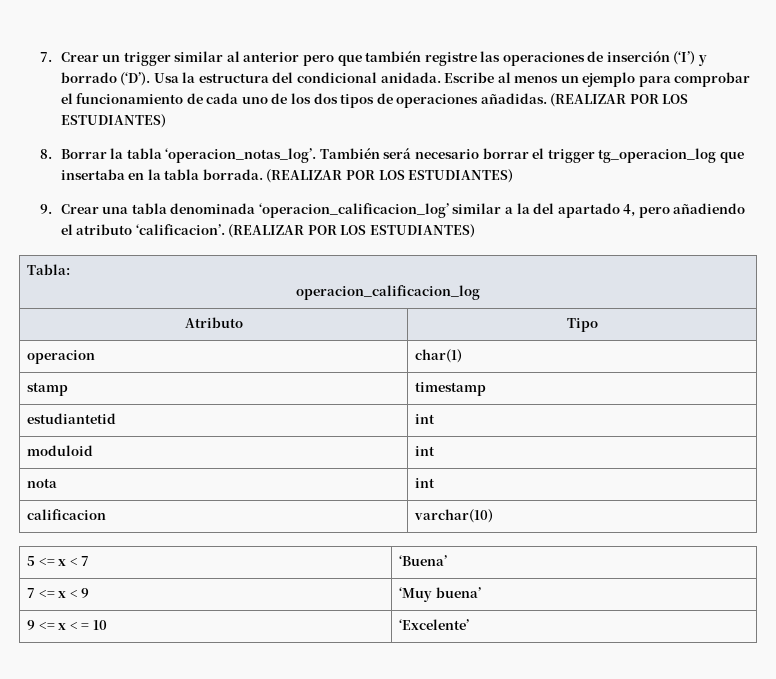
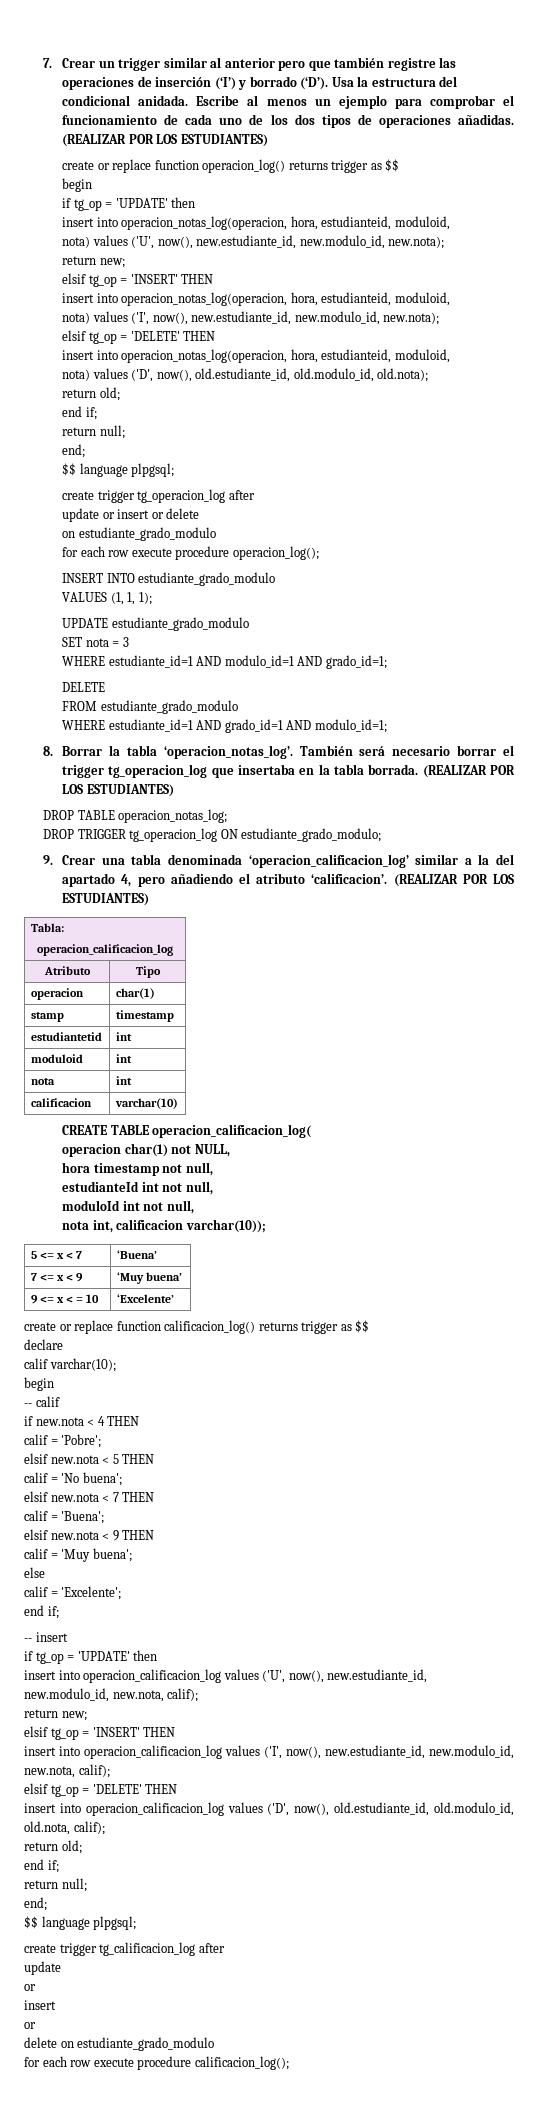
+ create or replace function operacion_log() returns trigger as $$
+ begin
+ if tg_op = 'UPDATE' then
+ insert into operacion_notas_log(operacion, hora, estudianteid, moduloid,
+ nota) values ('U', now(), new.estudiante_id, new.modulo_id, new.nota);
+ return new;
+ elsif tg_op = 'INSERT' THEN
+ insert into operacion_notas_log(operacion, hora, estudianteid, moduloid,
+ nota) values ('I', now(), new.estudiante_id, new.modulo_id, new.nota);
+ elsif tg_op = 'DELETE' THEN
+ insert into operacion_notas_log(operacion, hora, estudianteid, moduloid,
+ nota) values ('D', now(), old.estudiante_id, old.modulo_id, old.nota);
+ return old;
+ end if;
+ return null;
+ end;
+ $$ language plpgsql;
+ create trigger tg_operacion_log after
+ update or insert or delete
+ on estudiante_grado_modulo
+ for each row execute procedure operacion_log();
+ INSERT INTO estudiante_grado_modulo
+ VALUES (1, 1, 1);
+ UPDATE estudiante_grado_modulo
+ SET nota = 3
+ WHERE estudiante_id=1 AND modulo_id=1 AND grado_id=1;
+ DELETE
+ FROM estudiante_grado_modulo
+ WHERE estudiante_id=1 AND grado_id=1 AND modulo_id=1;
+ DROP TABLE operacion_notas_log;
+ DROP TRIGGER tg_operacion_log ON estudiante_grado_modulo;
+ CREATE TABLE operacion_calificacion_log(
+ operacion char(1) not NULL,
+ hora timestamp not null,
+ estudianteId int not null,
+ moduloId int not null,
+ nota int, calificacion varchar(10));
+ create or replace function calificacion_log() returns trigger as $$
+ declare
+ calif varchar(10);
+ begin
+ -- calif
+ if new.nota < 4 THEN
+ calif = 'Pobre';
+ elsif new.nota < 5 THEN
+ calif = 'No buena';
+ elsif new.nota < 7 THEN
+ calif = 'Buena';
+ elsif new.nota < 9 THEN
+ calif = 'Muy buena';
+ else
+ calif = 'Excelente';
+ end if;
+ -- insert
+ if tg_op = 'UPDATE' then
+ insert into operacion_calificacion_log values ('U', now(), new.estudiante_id, new.modulo_id, new.nota, calif);
+ return new;
+ elsif tg_op = 'INSERT' THEN
+ insert into operacion_calificacion_log values ('I', now(), new.estudiante_id, new.modulo_id, new.nota, calif);
+ elsif tg_op = 'DELETE' THEN
+ insert into operacion_calificacion_log values ('D', now(), old.estudiante_id, old.modulo_id, old.nota, calif);
+ return old;
+ end if;
+ return null;
+ end;
+ $$ language plpgsql;
+ create trigger tg_calificacion_log after
+ update
+ or
+ insert
+ or
+ delete on estudiante_grado_modulo
+ for each row execute procedure calificacion_log();

